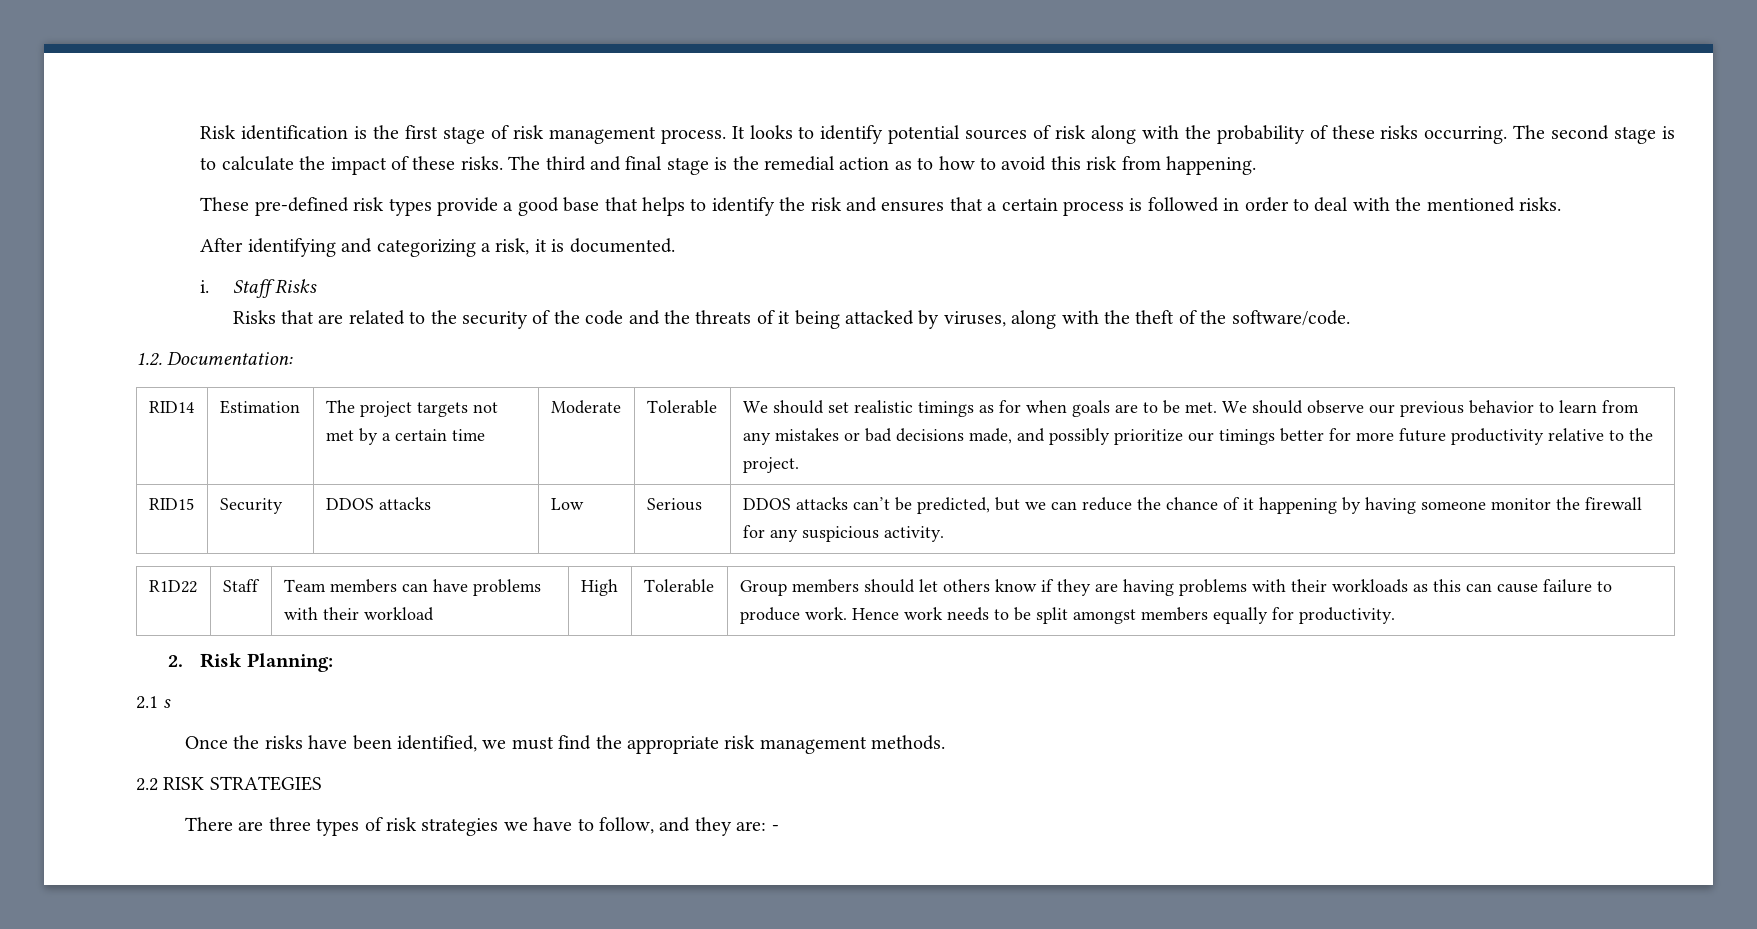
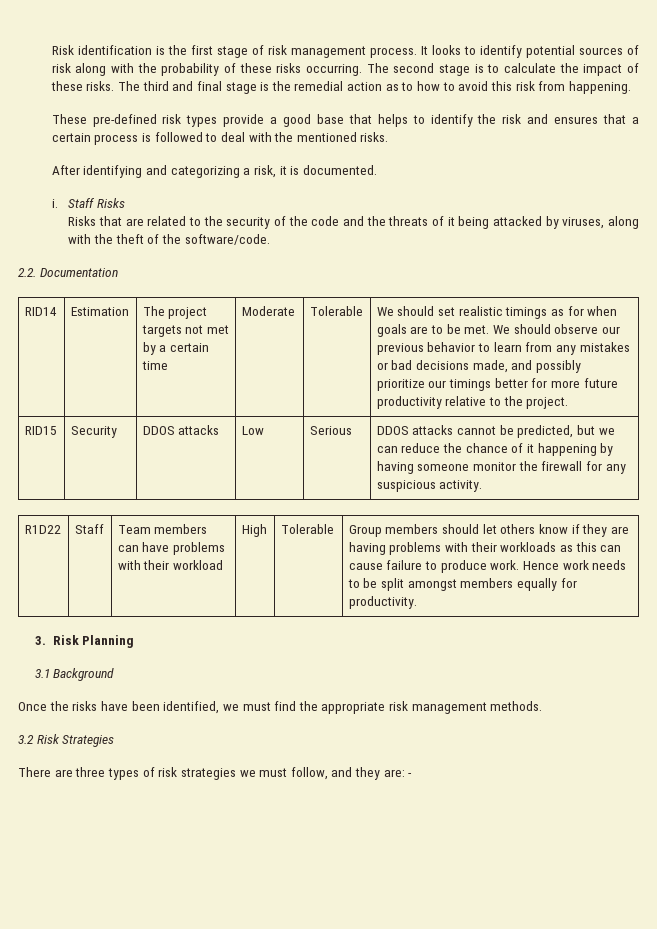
- These pre-defined risk types provide a good base that helps to identify the risk and ensures that a certain process is followed in order to deal with the mentioned risks.
+ These pre-defined risk types provide a good base that helps to identify the risk and ensures that a certain process is followed to deal with the mentioned risks.
- 1.2. Documentation:
+ 2.2. Documentation
- RID15 | Security | DDOS attacks | Low | Serious | DDOS attacks can’t be predicted, but we can reduce the chance of it happening by having someone monitor the firewall for any suspicious activity.
+ RID15 | Security | DDOS attacks | Low | Serious | DDOS attacks cannot be predicted, but we can reduce the chance of it happening by having someone monitor the firewall for any suspicious activity.
- 2. Risk Planning:
- 2.1 s
+ 3. Risk Planning
+ 3.1 Background
- 2.2 RISK STRATEGIES
+ 3.2 Risk Strategies
- There are three types of risk strategies we have to follow, and they are: -
+ There are three types of risk strategies we must follow, and they are: -

